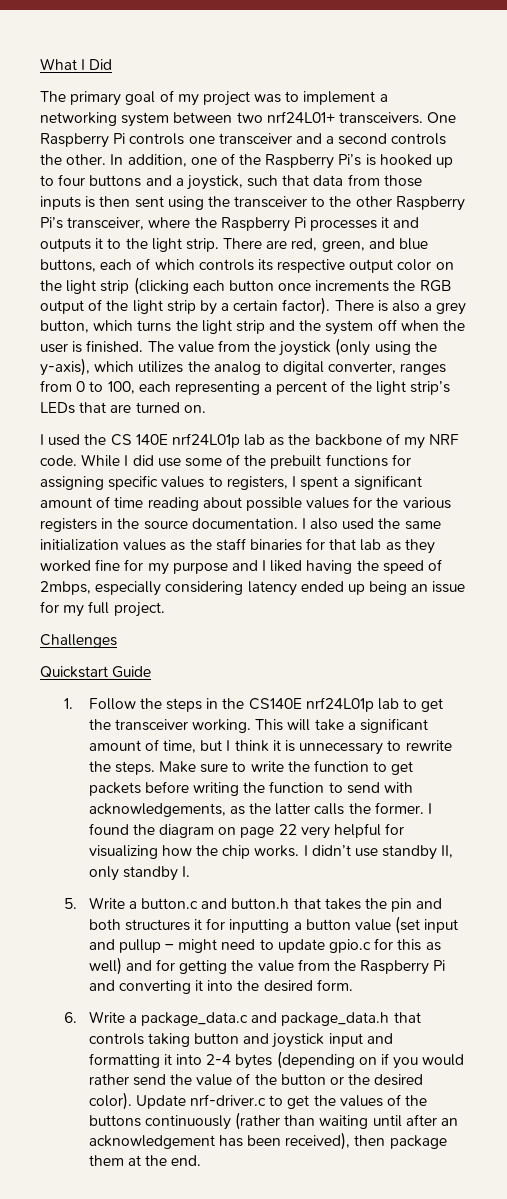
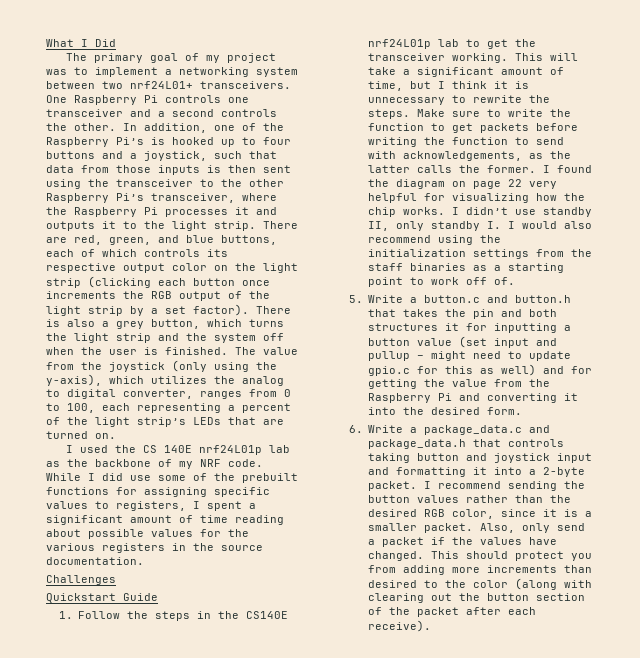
- There are red, green, and blue buttons, each of which controls its respective output color on the light strip (clicking each button once increments the RGB output of the light strip by a certain factor).
+ There are red, green, and blue buttons, each of which controls its respective output color on the light strip (clicking each button once increments the RGB output of the light strip by a set factor).
- I also used the same initialization values as the staff binaries for that lab as they worked fine for my purpose and I liked having the speed of 2mbps, especially considering latency ended up being an issue for my full project.
- I didn’t use standby II, only standby I.
+ I didn’t use standby II, only standby I. I would also recommend using the initialization settings from the staff binaries as a starting point to work off of.
- 6. Write a package_data.c and package_data.h that controls taking button and joystick input and formatting it into 2-4 bytes (depending on if you would rather send the value of the button or the desired color). Update nrf-driver.c to get the values of the buttons continuously (rather than waiting until after an acknowledgement has been received), then package them at the end.
+ 6. Write a package_data.c and package_data.h that controls taking button and joystick input and formatting it into a 2-byte packet. I recommend sending the button values rather than the desired RGB color, since it is a smaller packet. Also, only send a packet if the values have changed. This should protect you from adding more increments than desired to the color (along with clearing out the button section of the packet after each receive).

